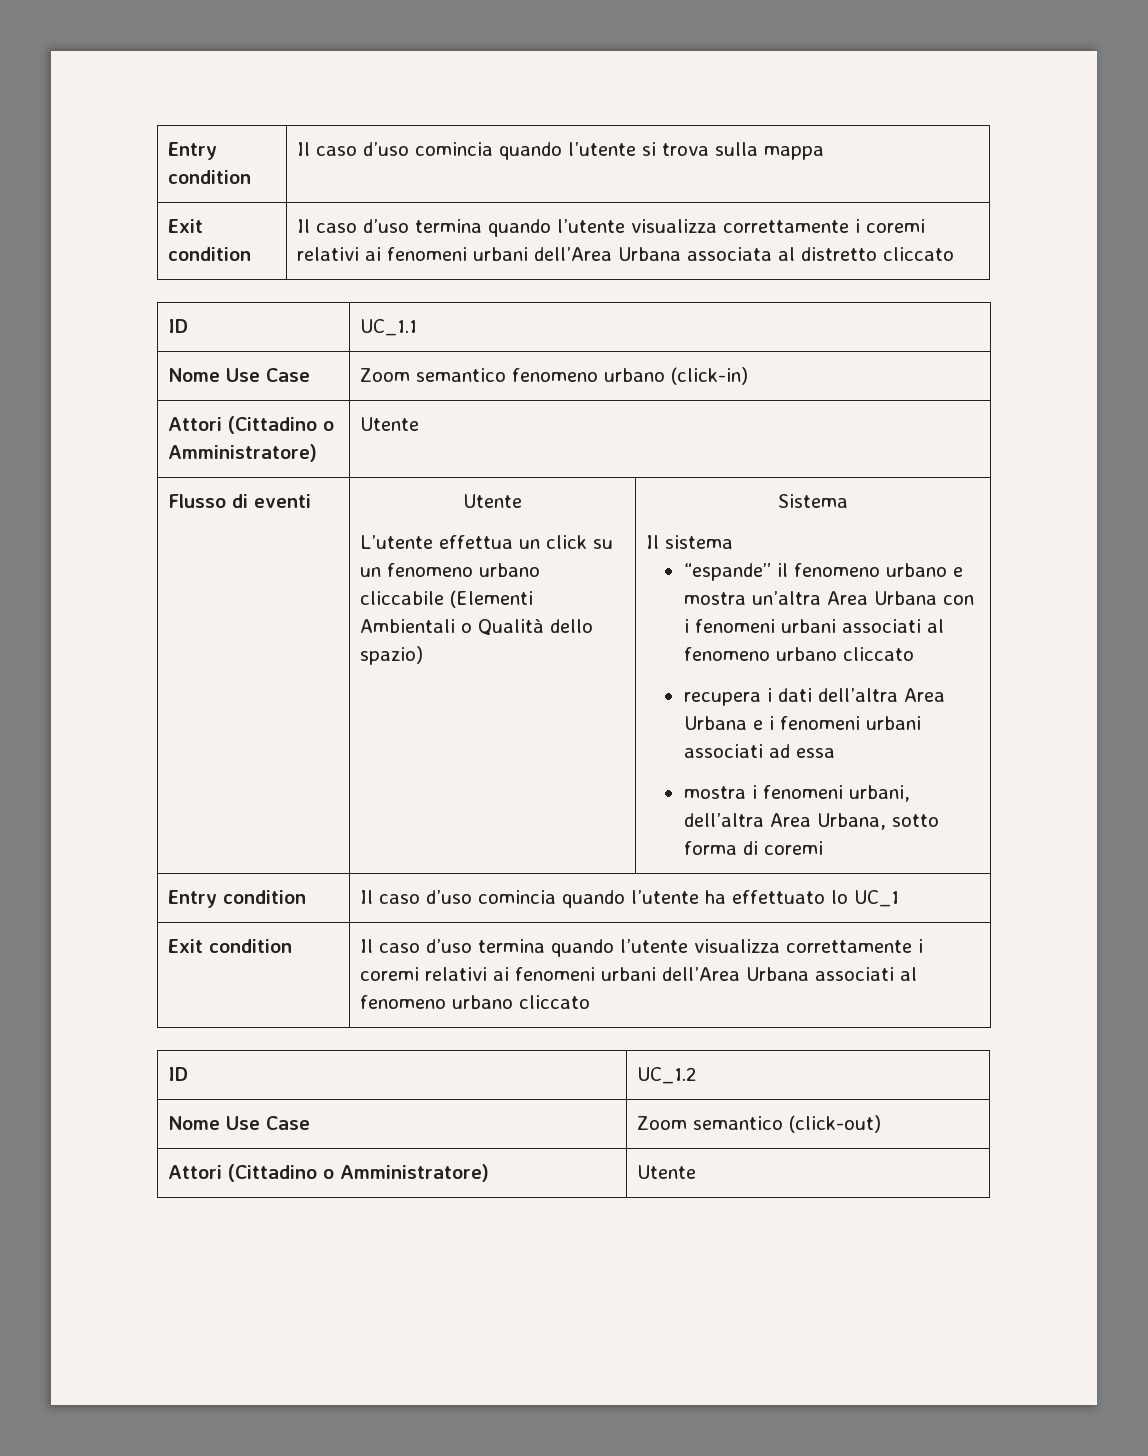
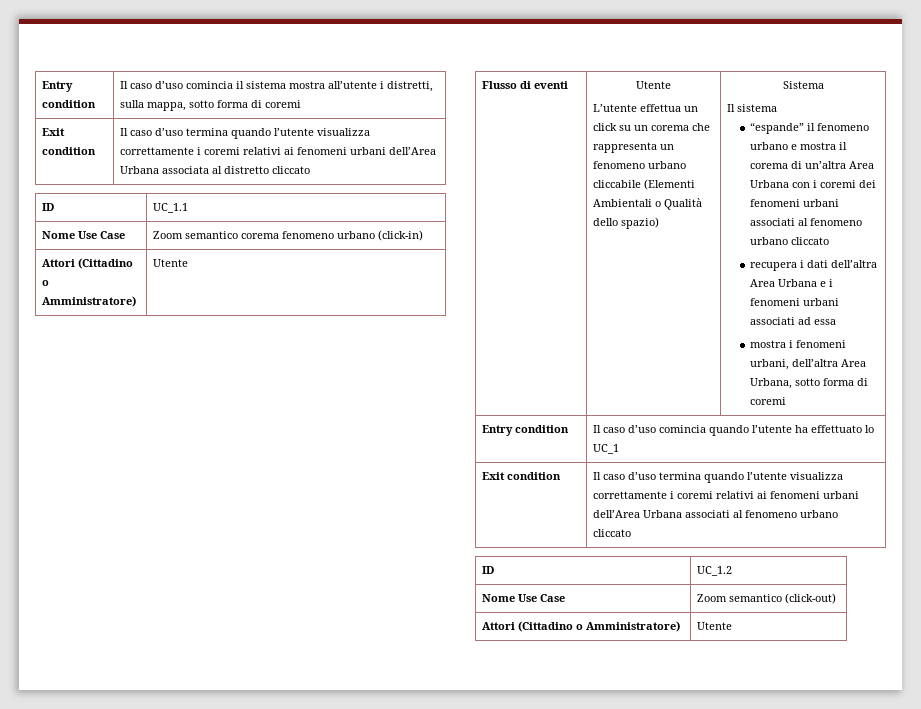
- Entry condition | Il caso d’uso comincia quando l’utente si trova sulla mappa
+ Entry condition | Il caso d’uso comincia il sistema mostra all’utente i distretti, sulla mappa, sotto forma di coremi
- Nome Use Case | Zoom semantico fenomeno urbano (click-in)
+ Nome Use Case | Zoom semantico corema fenomeno urbano (click-in)
- L’utente effettua un click su un fenomeno urbano cliccabile (Elementi Ambientali o Qualità dello spazio)
+ L’utente effettua un click su un corema che rappresenta un fenomeno urbano cliccabile (Elementi Ambientali o Qualità dello spazio)
- “espande” il fenomeno urbano e mostra un’altra Area Urbana con i fenomeni urbani associati al fenomeno urbano cliccato
+ “espande” il fenomeno urbano e mostra il corema di un’altra Area Urbana con i coremi dei fenomeni urbani associati al fenomeno urbano cliccato

